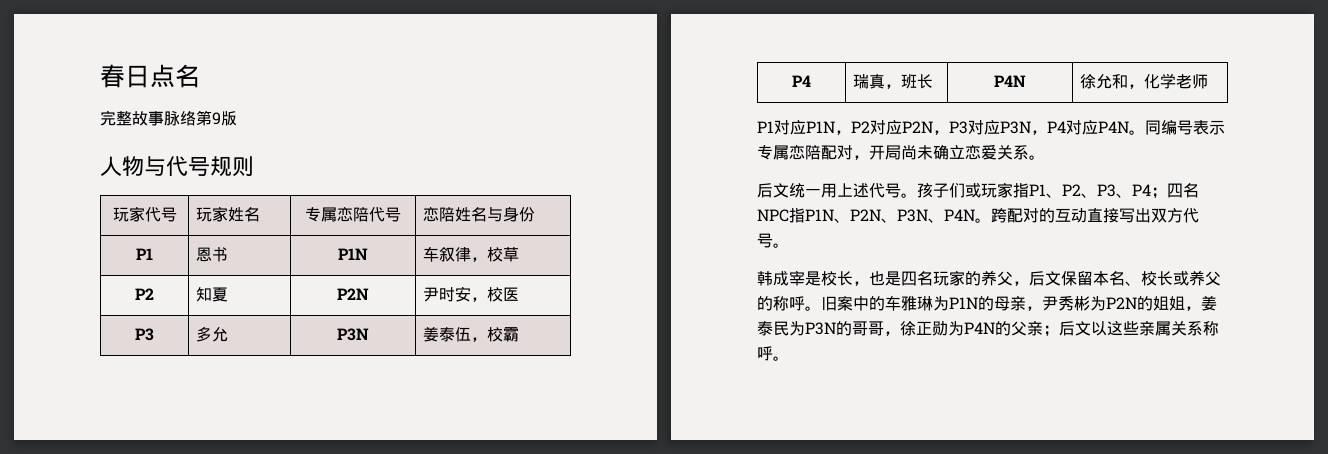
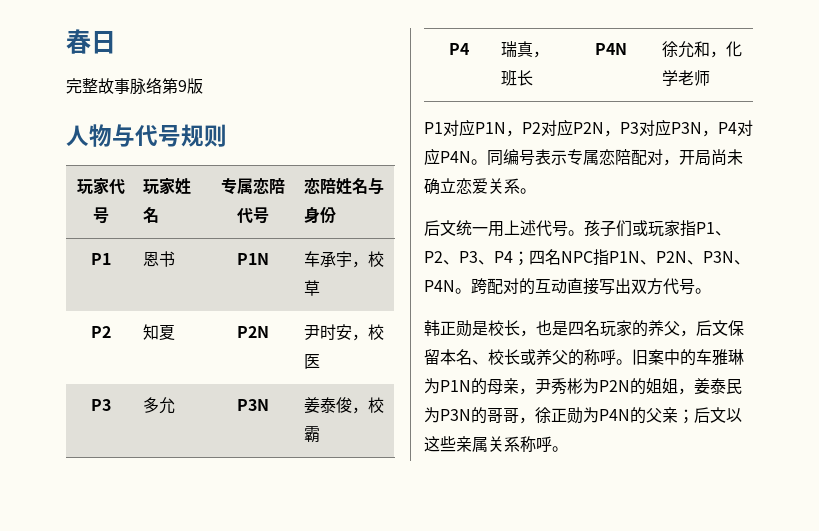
- 春日点名
+ 春日
- P1 | 恩书 | P1N | 车叙律，校草
+ P1 | 恩书 | P1N | 车承宇，校草
- P3 | 多允 | P3N | 姜泰伍，校霸
+ P3 | 多允 | P3N | 姜泰俊，校霸
- 韩成宰是校长，也是四名玩家的养父，后文保留本名、校长或养父的称呼。
+ 韩正勋是校长，也是四名玩家的养父，后文保留本名、校长或养父的称呼。

